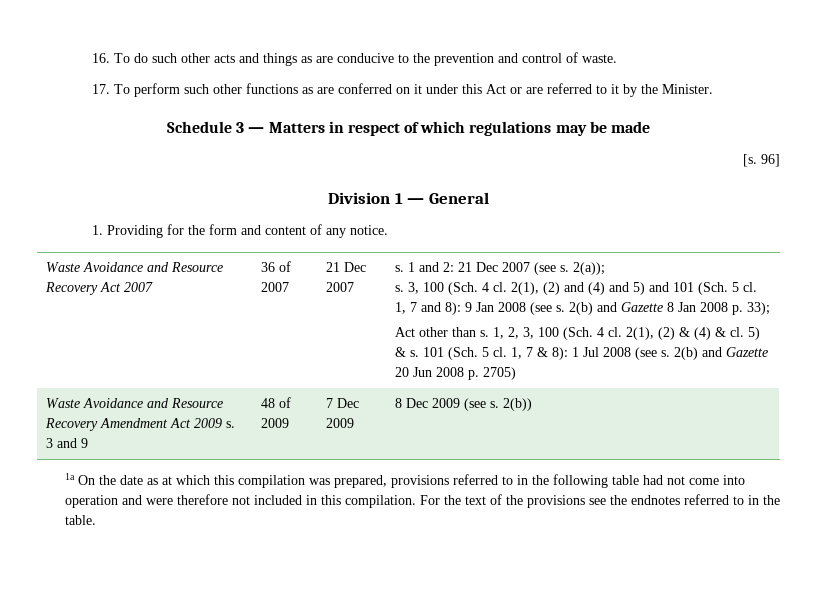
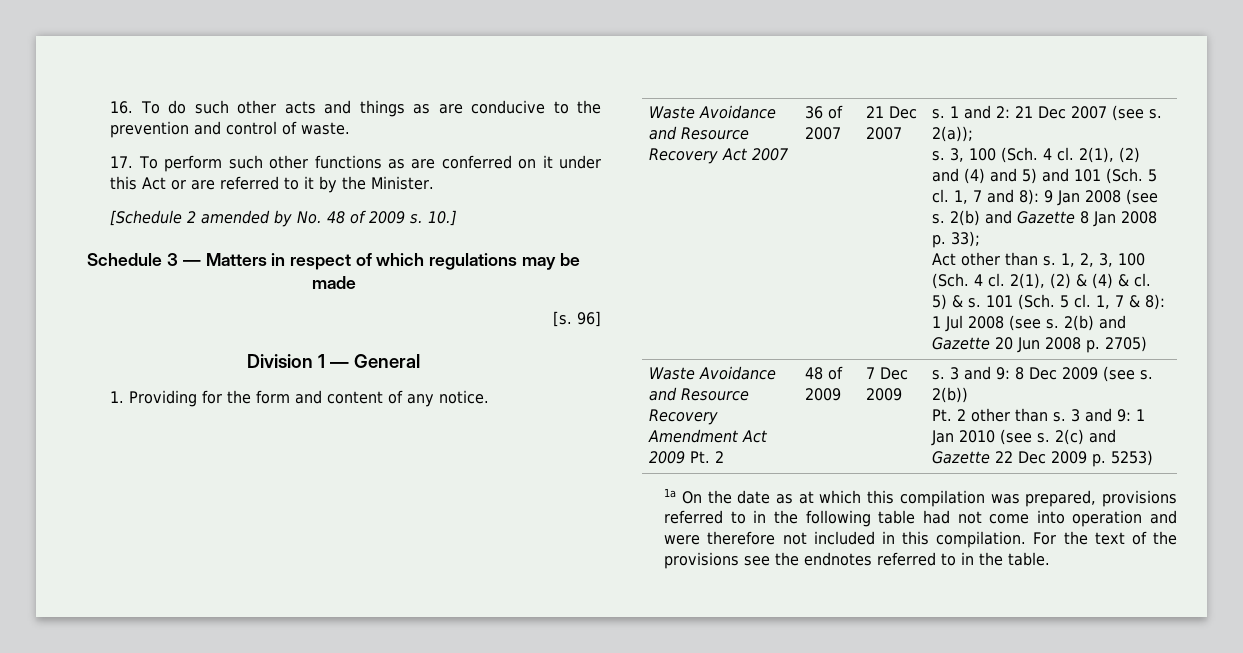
+ [Schedule 2 amended by No. 48 of 2009 s. 10.]
- Waste Avoidance and Resource Recovery Amendment Act 2009 s. 3 and 9
+ Waste Avoidance and Resource Recovery Amendment Act 2009 Pt. 2
- 8 Dec 2009 (see s.
+ s. 3 and 9: 8 Dec 2009 (see s.
+ Pt. 2 other than s. 3 and 9: 1 Jan 2010 (see s. 2(c) and Gazette 22 Dec 2009 p. 5253)

